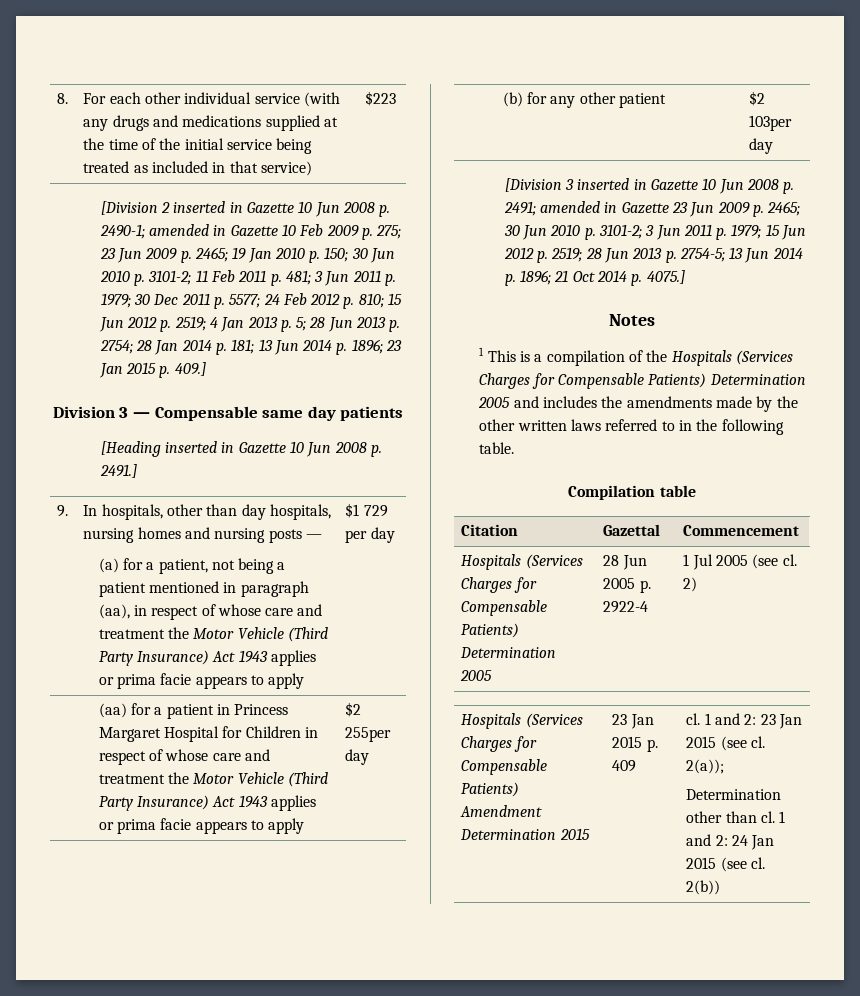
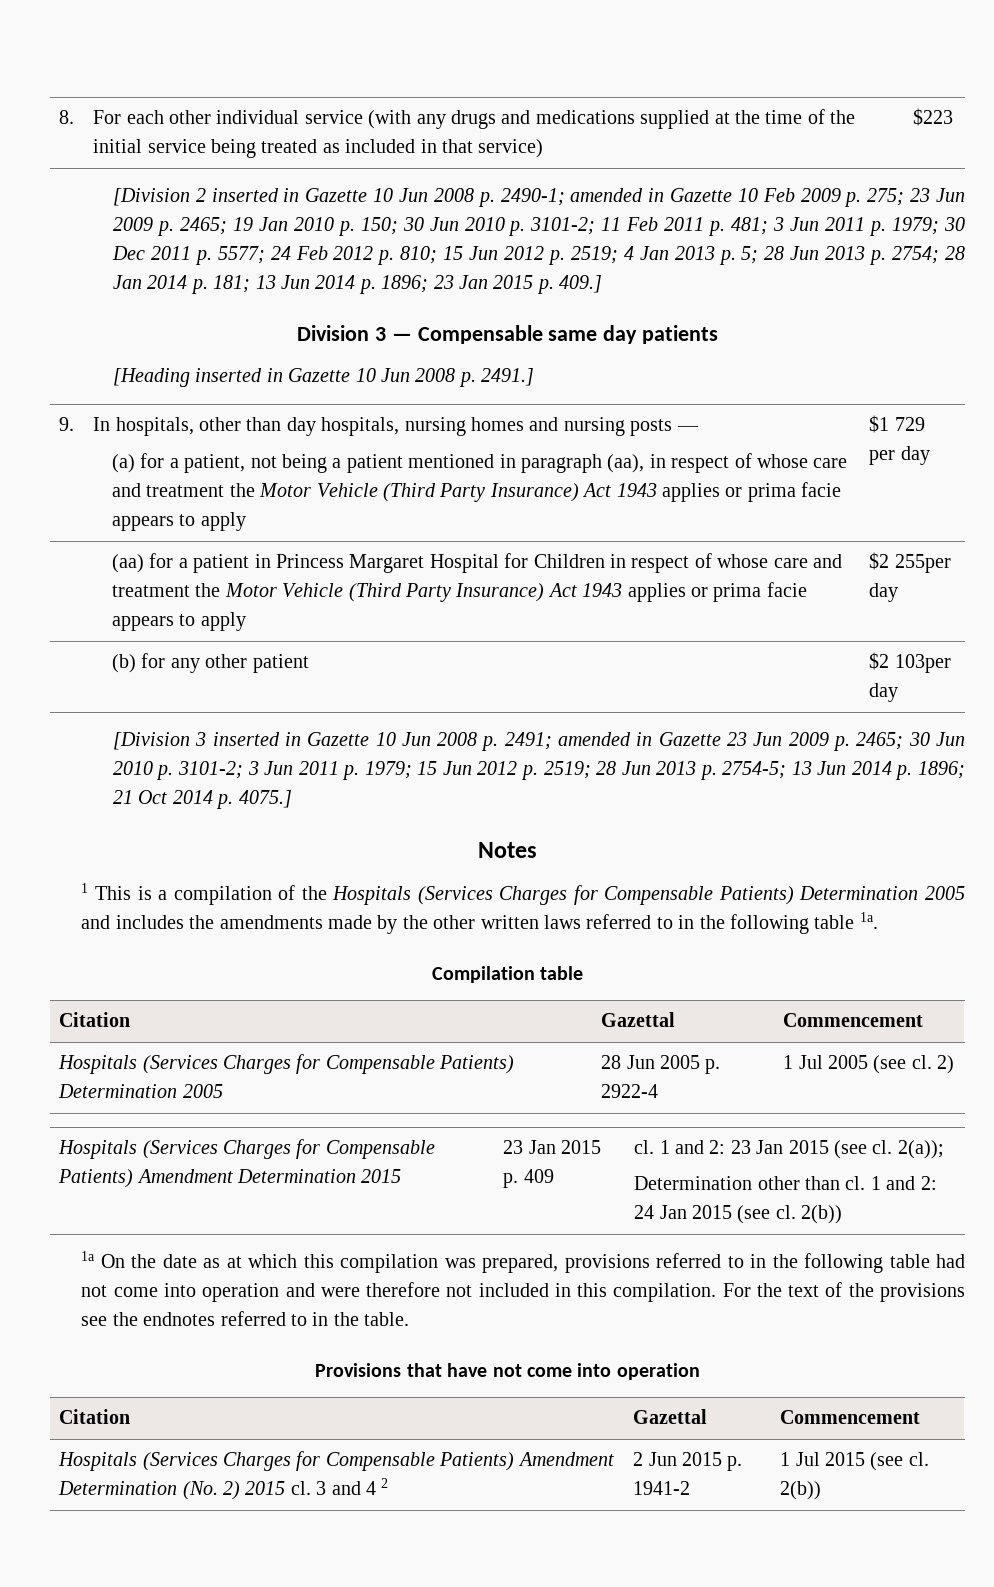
- 1 This is a compilation of the Hospitals (Services Charges for Compensable Patients) Determination 2005 and includes the amendments made by the other written laws referred to in the following table.
+ 1 This is a compilation of the Hospitals (Services Charges for Compensable Patients) Determination 2005 and includes the amendments made by the other written laws referred to in the following table 1a.
+ 1a On the date as at which this compilation was prepared, provisions referred to in the following table had not come into operation and were therefore not included in this compilation. For the text of the provisions see the endnotes referred to in the table.
+ Provisions that have not come into operation
+ Citation | Gazettal | Commencement
+ Hospitals (Services Charges for Compensable Patients) Amendment Determination (No. 2) 2015 cl. 3 and 4 2 | 2 Jun 2015 p. 1941-2 | 1 Jul 2015 (see cl. 2(b))

